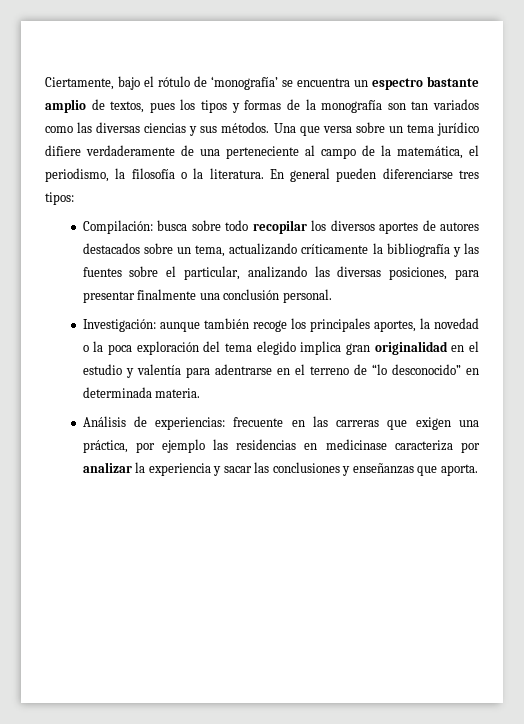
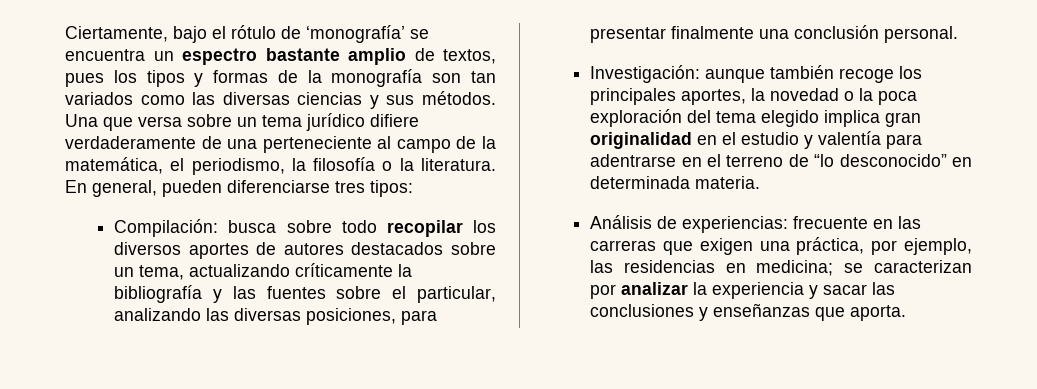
- En general pueden diferenciarse tres tipos:
+ En general, pueden diferenciarse tres tipos:
- Análisis de experiencias: frecuente en las carreras que exigen una práctica, por ejemplo las residencias en medicinase caracteriza por analizar la experiencia y sacar las conclusiones y enseñanzas que aporta.
+ Análisis de experiencias: frecuente en las carreras que exigen una práctica, por ejemplo, las residencias en medicina; se caracterizan por analizar la experiencia y sacar las conclusiones y enseñanzas que aporta.

